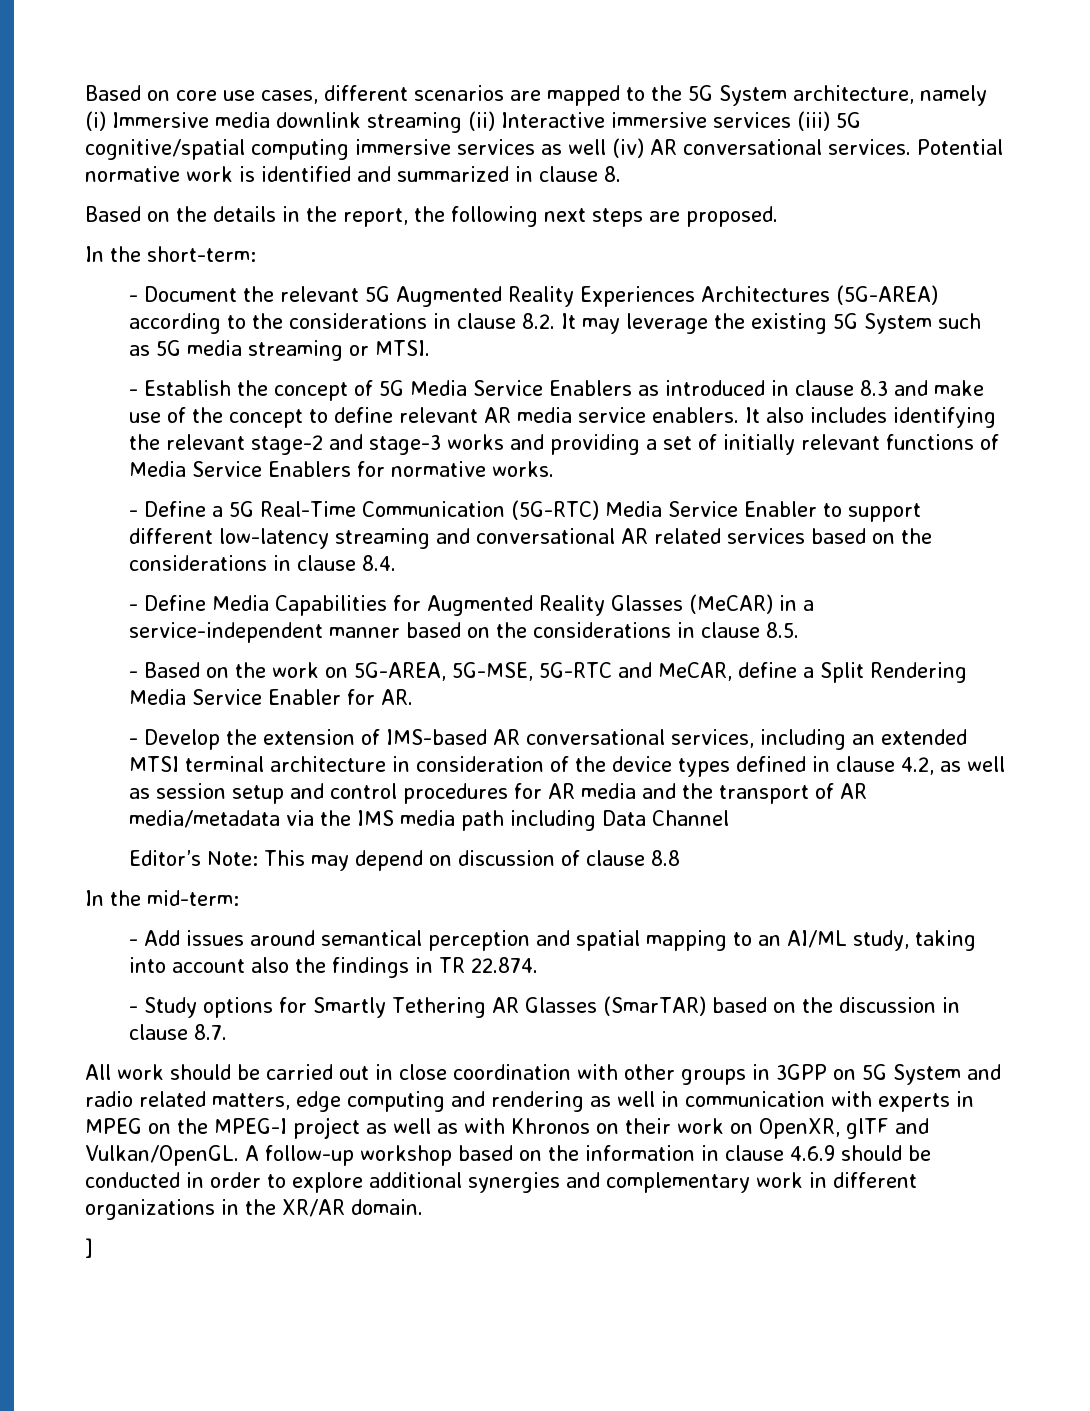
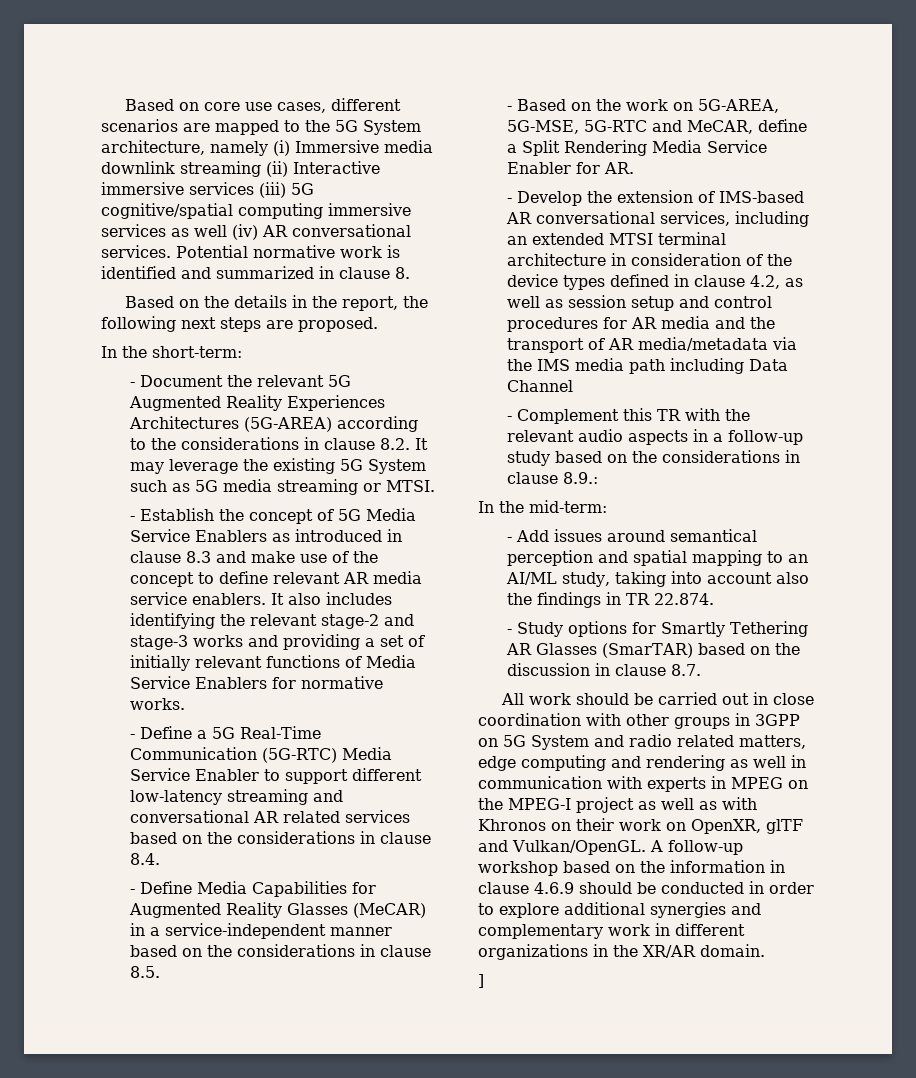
- Editor’s Note: This may depend on discussion of clause 8.8
+ - Complement this TR with the relevant audio aspects in a follow-up study based on the considerations in clause 8.9.:

